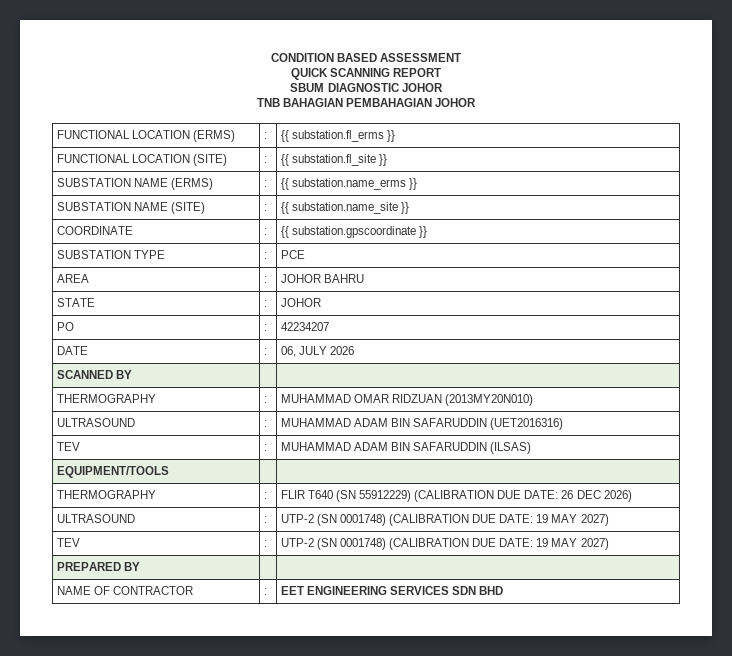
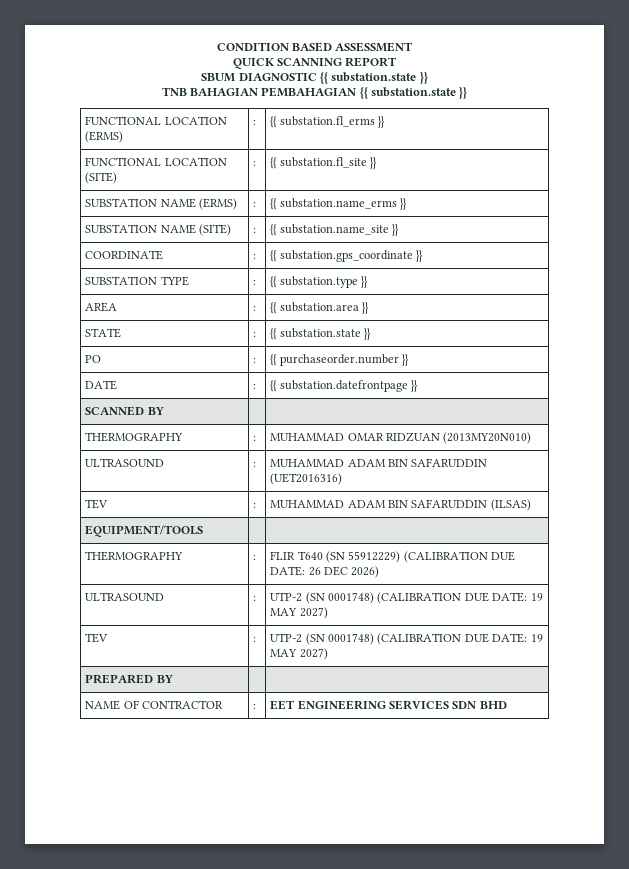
- SBUM DIAGNOSTIC JOHOR
+ SBUM DIAGNOSTIC {{ substation.state }}
- TNB BAHAGIAN PEMBAHAGIAN JOHOR
+ TNB BAHAGIAN PEMBAHAGIAN {{ substation.state }}
- COORDINATE | : | {{ substation.gpscoordinate }}
+ COORDINATE | : | {{ substation.gps_coordinate }}
- SUBSTATION TYPE | : | PCE
+ SUBSTATION TYPE | : | {{ substation.type }}
- AREA | : | JOHOR BAHRU
+ AREA | : | {{ substation.area }}
- STATE | : | JOHOR
+ STATE | : | {{ substation.state }}
- PO | : | 42234207
+ PO | : | {{ purchaseorder.number }}
- DATE | : | 06, JULY 2026
+ DATE | : | {{ substation.datefrontpage }}

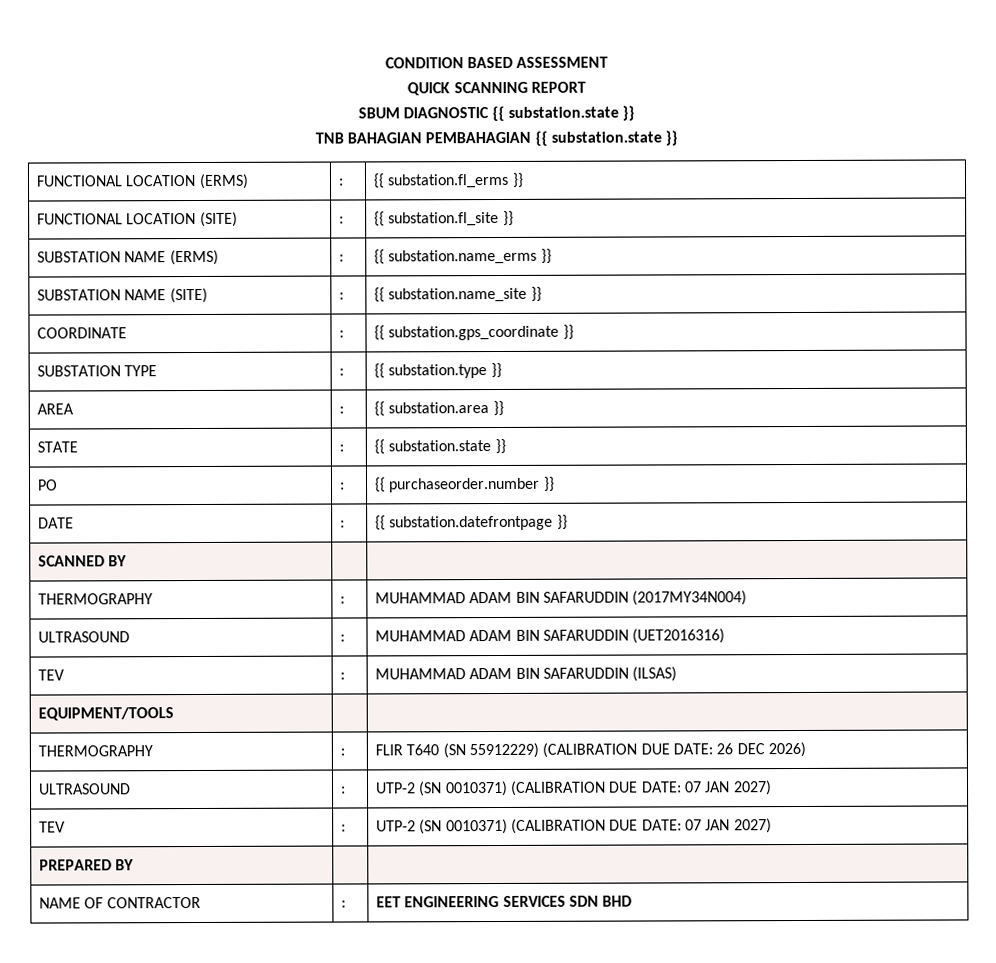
- THERMOGRAPHY | : | MUHAMMAD OMAR RIDZUAN (2013MY20N010)
+ THERMOGRAPHY | : | MUHAMMAD ADAM BIN SAFARUDDIN (2017MY34N004)
- ULTRASOUND | : | UTP-2 (SN 0001748) (CALIBRATION DUE DATE: 19 MAY 2027)
+ ULTRASOUND | : | UTP-2 (SN 0010371) (CALIBRATION DUE DATE: 07 JAN 2027)
- TEV | : | UTP-2 (SN 0001748) (CALIBRATION DUE DATE: 19 MAY 2027)
+ TEV | : | UTP-2 (SN 0010371) (CALIBRATION DUE DATE: 07 JAN 2027)

